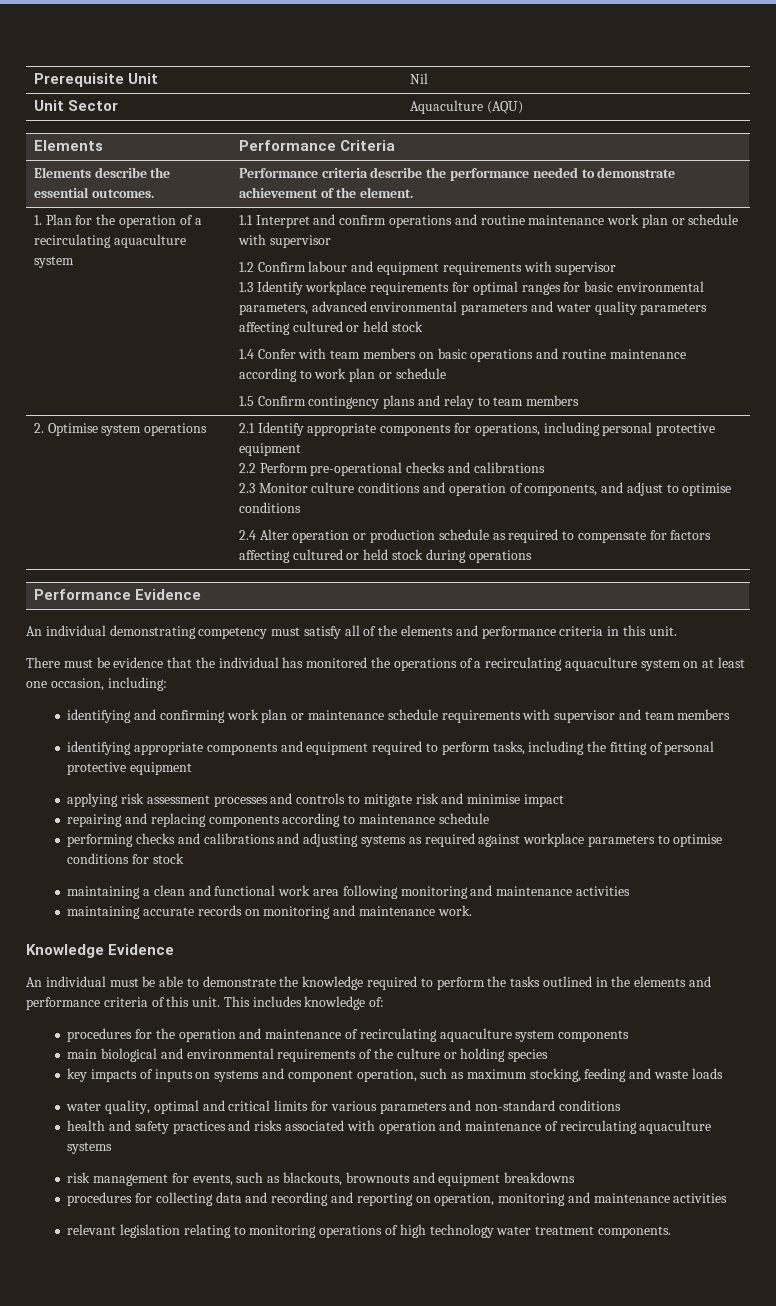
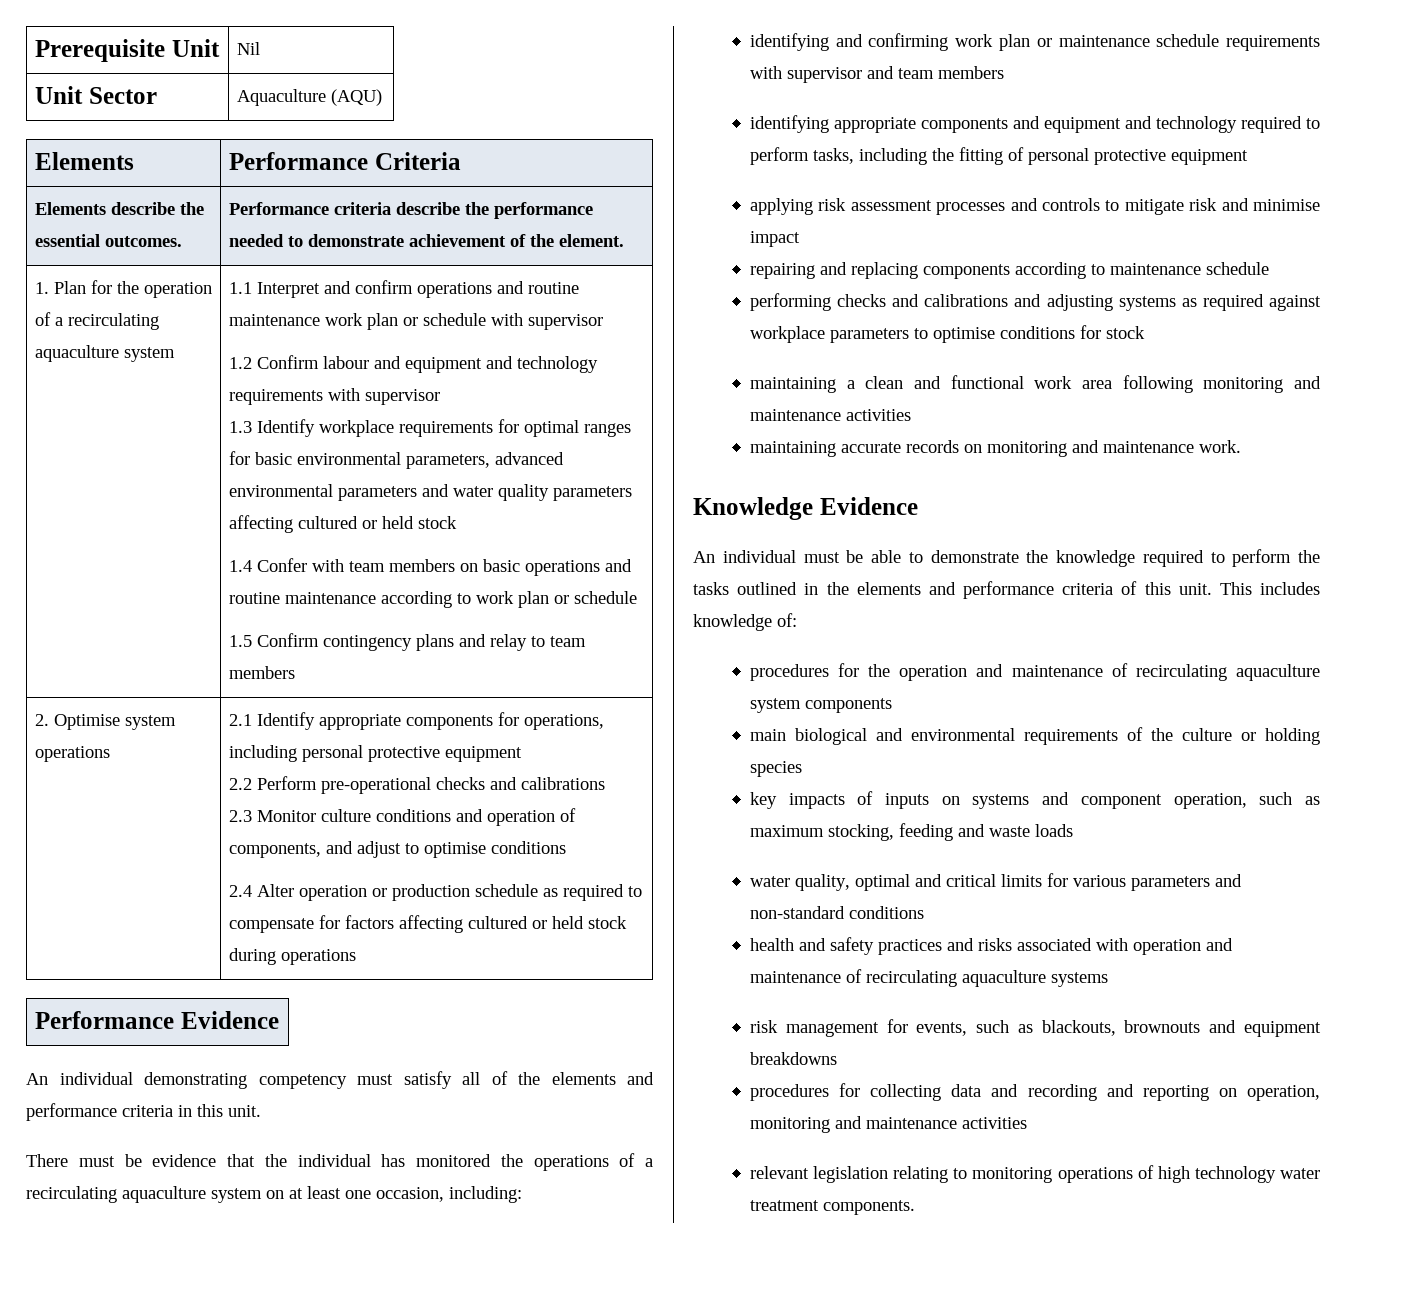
- 1.2 Confirm labour and equipment requirements with supervisor
+ 1.2 Confirm labour and equipment and technology requirements with supervisor
- identifying appropriate components and equipment required to perform tasks, including the fitting of personal protective equipment
+ identifying appropriate components and equipment and technology required to perform tasks, including the fitting of personal protective equipment

